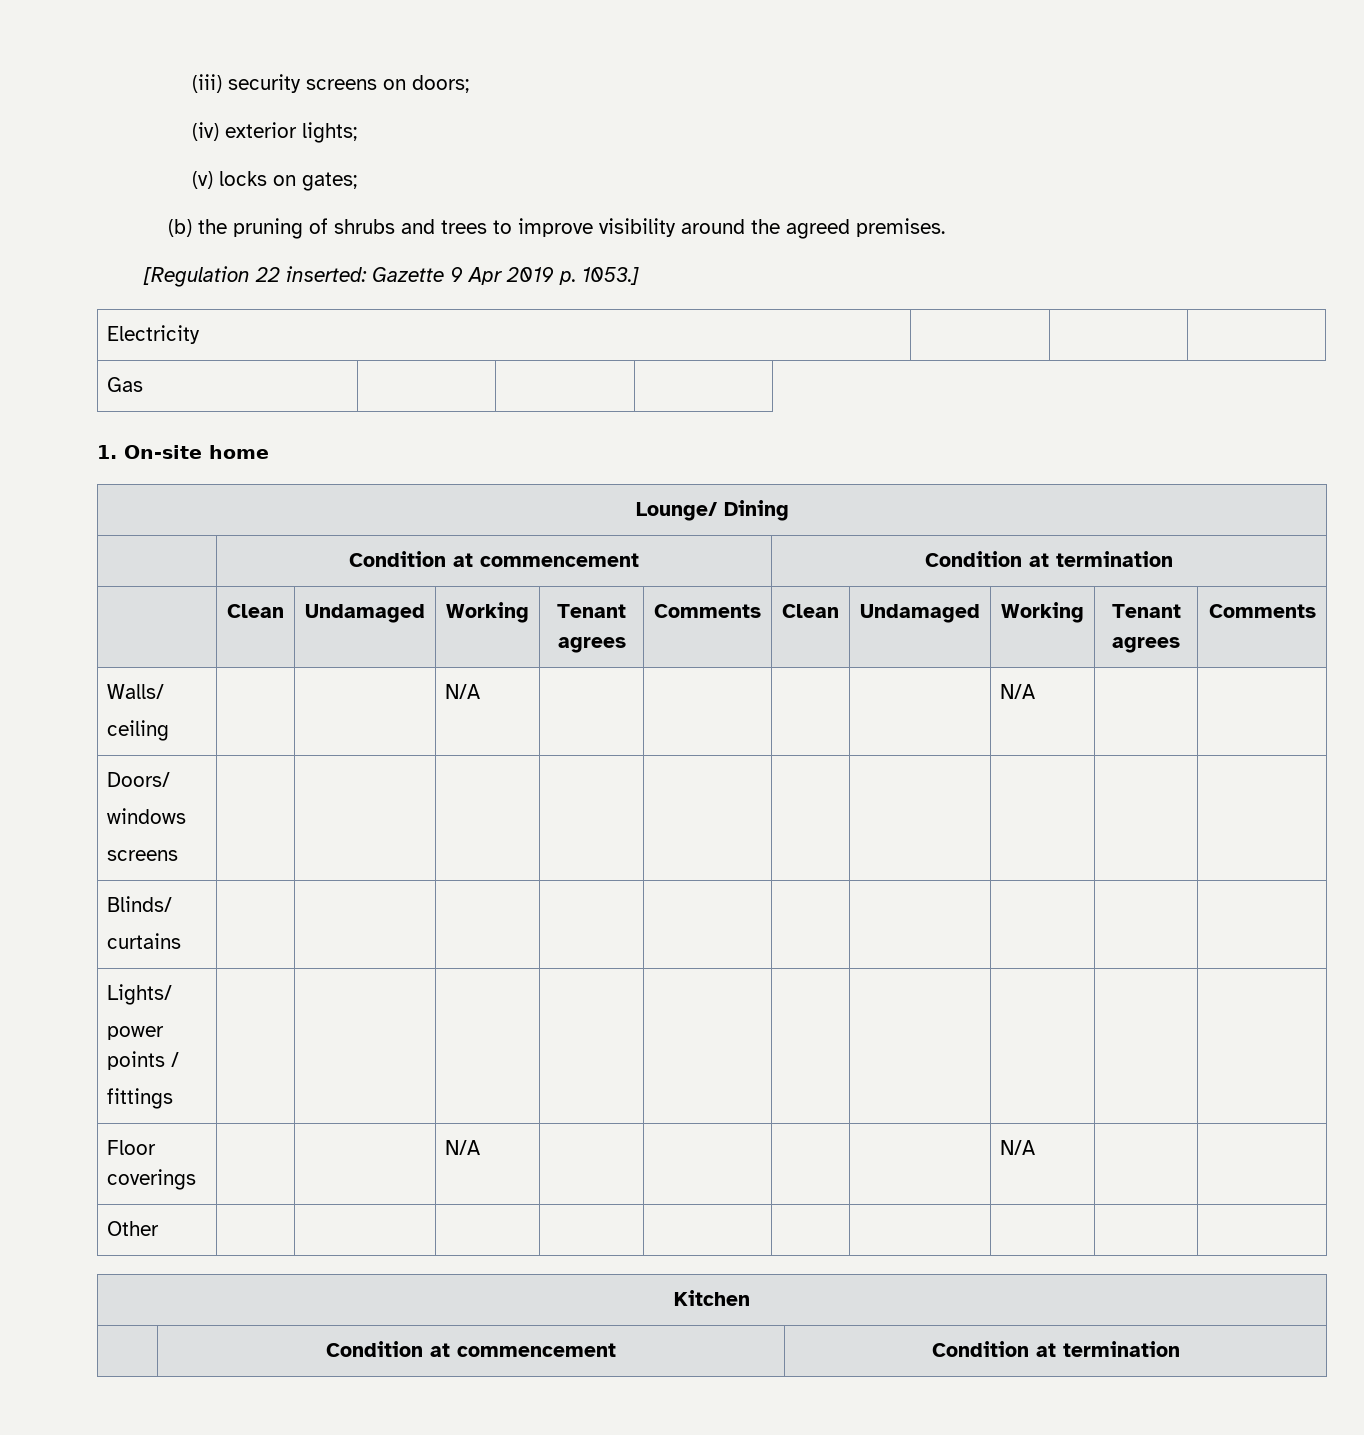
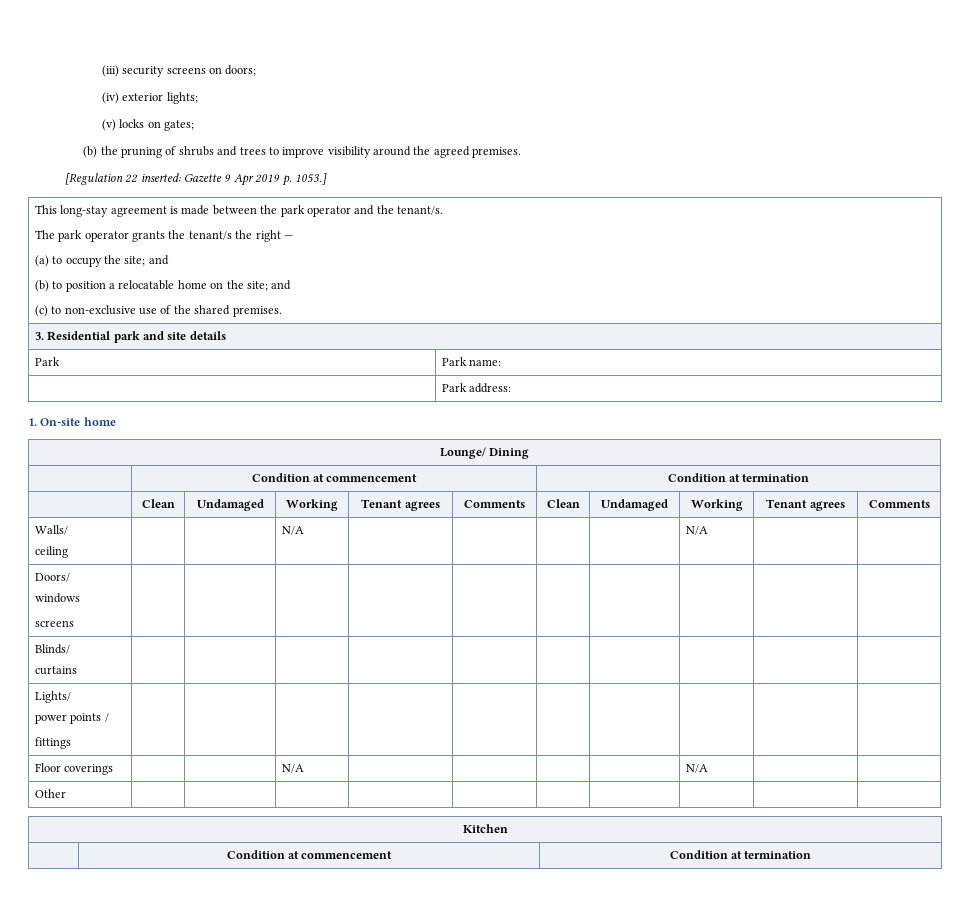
- Electricity | | |
- Gas | | |
+ This long-stay agreement is made between the park operator and the tenant/s.
+ The park operator grants the tenant/s the right —
+ (a) to occupy the site; and
+ (b) to position a relocatable home on the site; and
+ (c) to non-exclusive use of the shared premises.
+ 3. Residential park and site details
+ Park | Park name:
+ | Park address:

